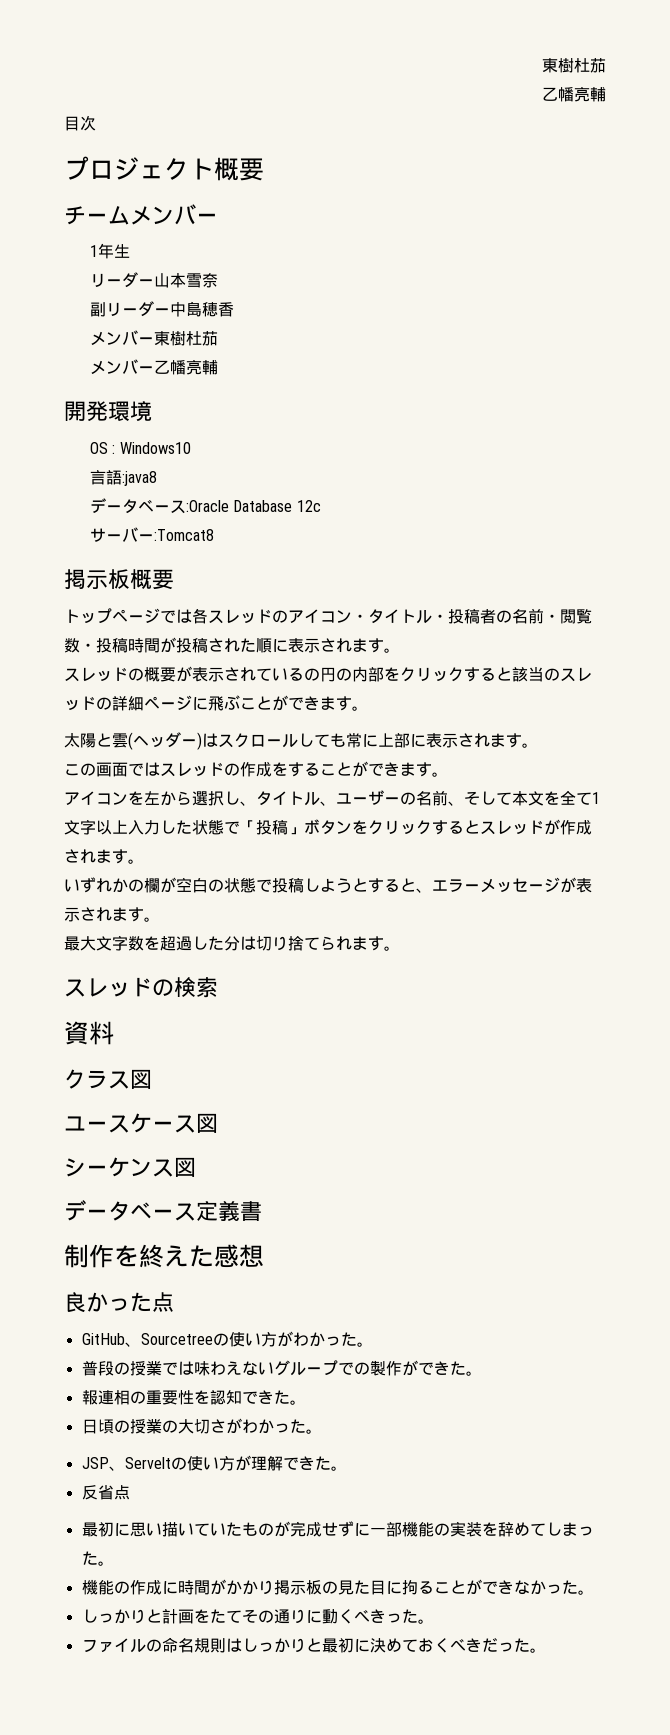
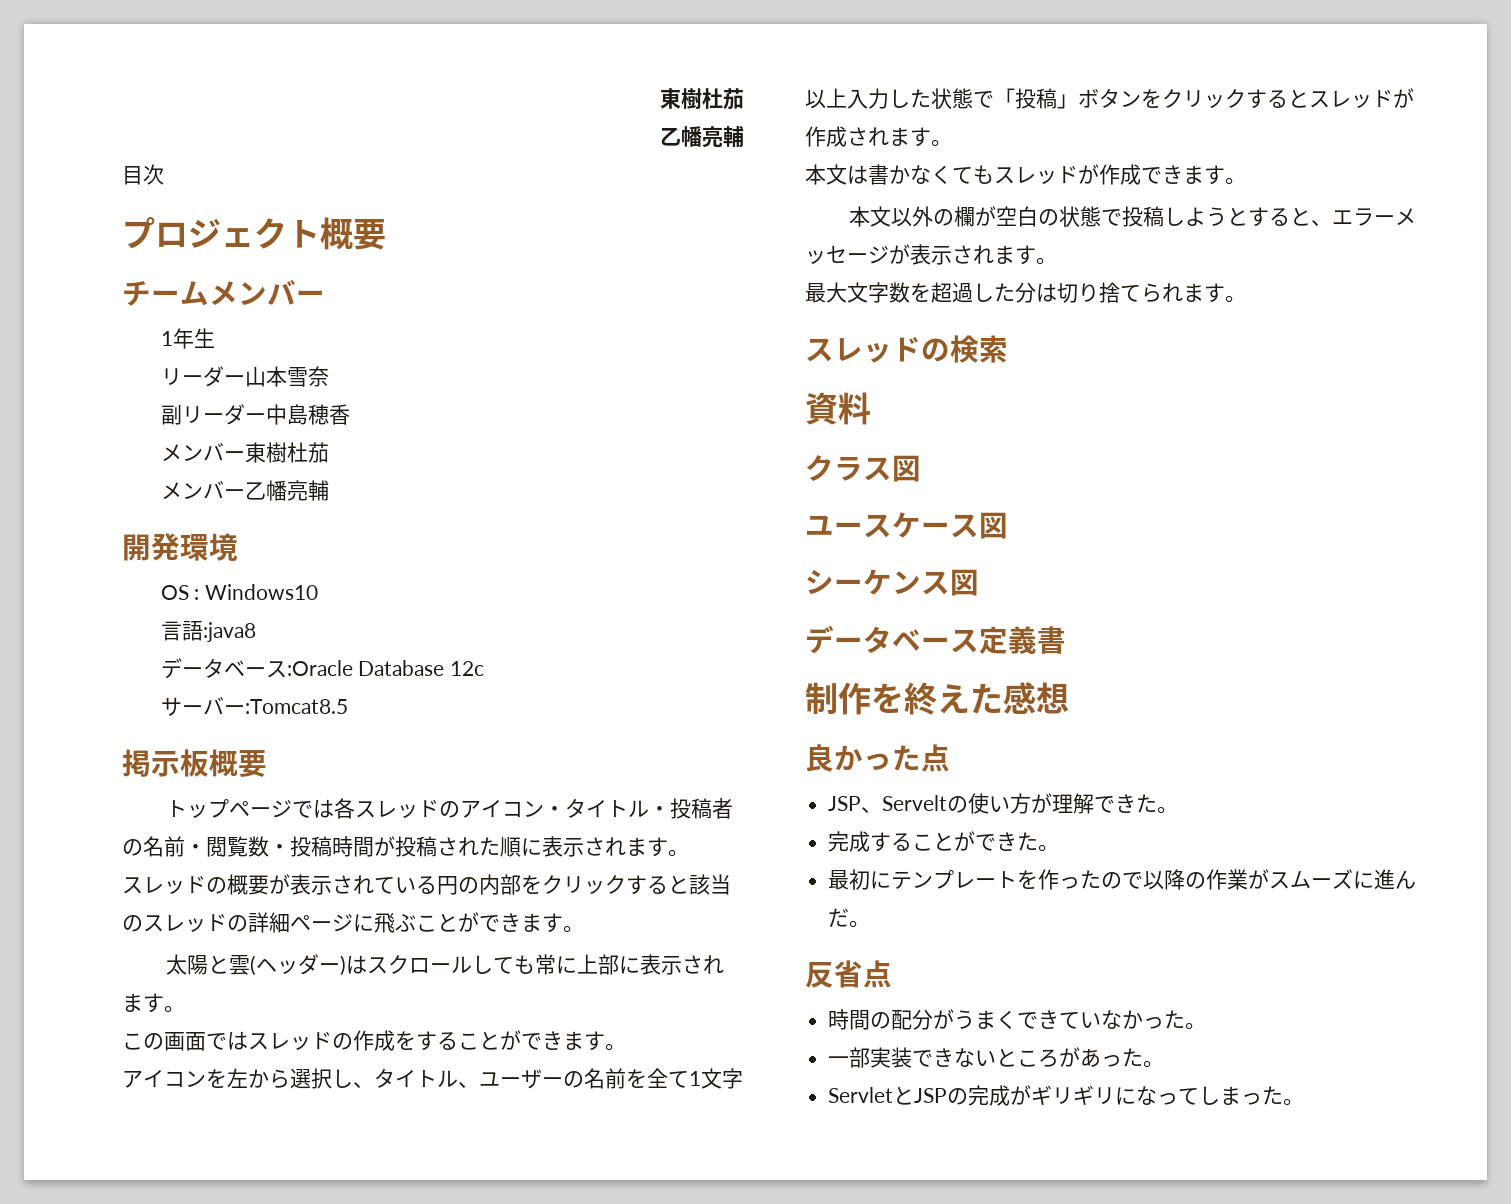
- サーバー:Tomcat8
+ サーバー:Tomcat8.5
- スレッドの概要が表示されているの円の内部をクリックすると該当のスレッドの詳細ページに飛ぶことができます。
+ スレッドの概要が表示されている円の内部をクリックすると該当のスレッドの詳細ページに飛ぶことができます。
- アイコンを左から選択し、タイトル、ユーザーの名前、そして本文を全て1文字以上入力した状態で「投稿」ボタンをクリックするとスレッドが作成されます。
+ アイコンを左から選択し、タイトル、ユーザーの名前を全て1文字以上入力した状態で「投稿」ボタンをクリックするとスレッドが作成されます。
- いずれかの欄が空白の状態で投稿しようとすると、エラーメッセージが表示されます。
+ 本文は書かなくてもスレッドが作成できます。
+ 本文以外の欄が空白の状態で投稿しようとすると、エラーメッセージが表示されます。
- GitHub、Sourcetreeの使い方がわかった。
- 普段の授業では味わえないグループでの製作ができた。
- 報連相の重要性を認知できた。
- 日頃の授業の大切さがわかった。
+ 完成することができた。
+ 最初にテンプレートを作ったので以降の作業がスムーズに進んだ。
  反省点
- 最初に思い描いていたものが完成せずに一部機能の実装を辞めてしまった。
- 機能の作成に時間がかかり掲示板の見た目に拘ることができなかった。
- しっかりと計画をたてその通りに動くべきった。
- ファイルの命名規則はしっかりと最初に決めておくべきだった。
+ 時間の配分がうまくできていなかった。
+ 一部実装できないところがあった。
+ ServletとJSPの完成がギリギリになってしまった。

